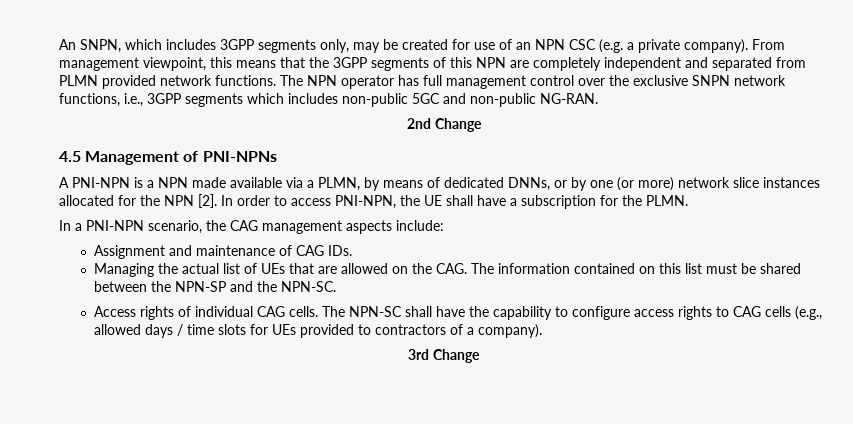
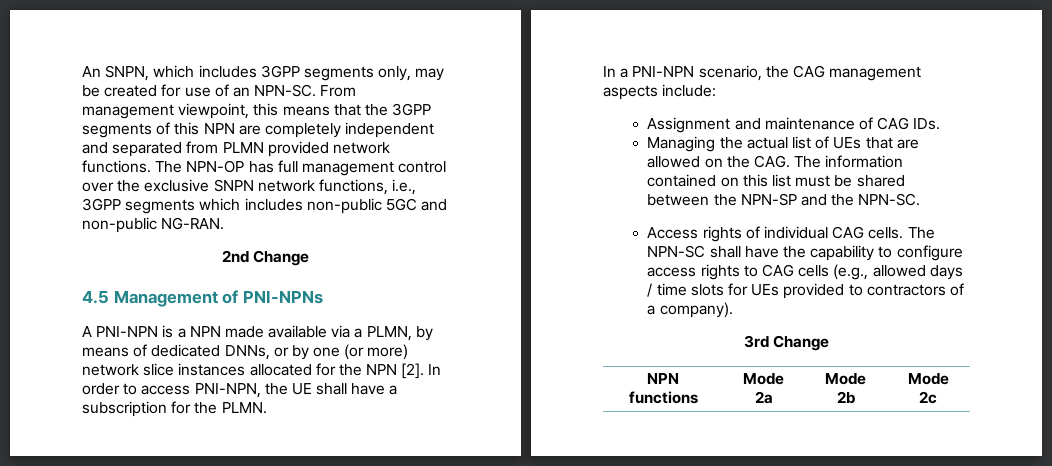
- An SNPN, which includes 3GPP segments only, may be created for use of an NPN CSC (e.g. a private company).
+ An SNPN, which includes 3GPP segments only, may be created for use of an NPN-SC.
- The NPN operator has full management control over the exclusive SNPN network functions, i.e., 3GPP segments which includes non-public 5GC and non-public NG-RAN.
+ The NPN-OP has full management control over the exclusive SNPN network functions, i.e., 3GPP segments which includes non-public 5GC and non-public NG-RAN.
+ NPN functions | Mode 2a | Mode 2b | Mode 2c

